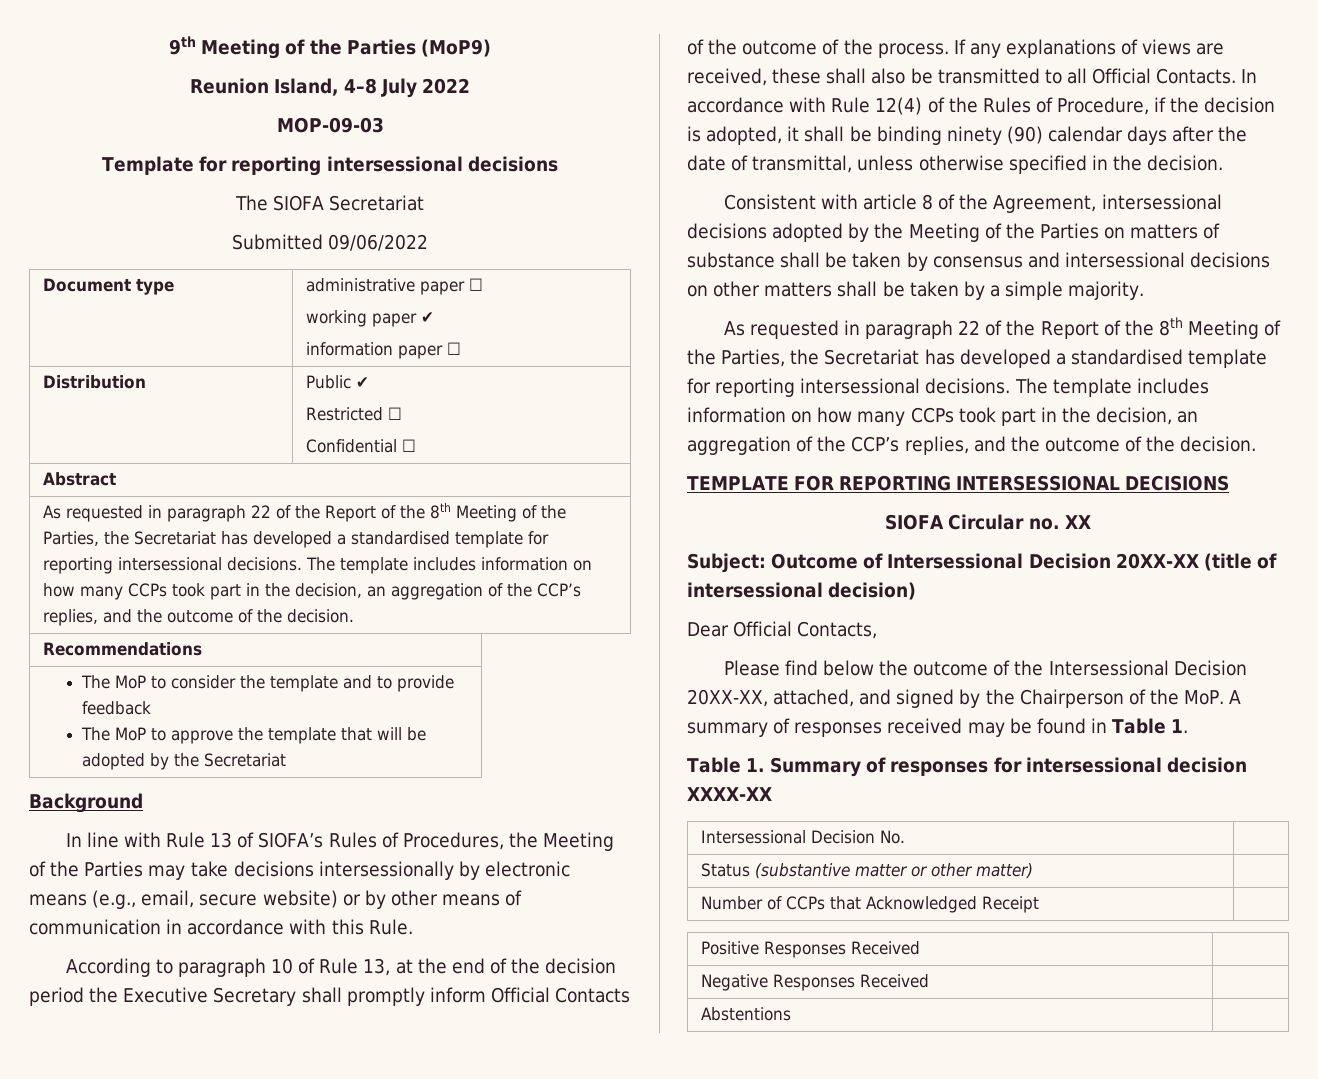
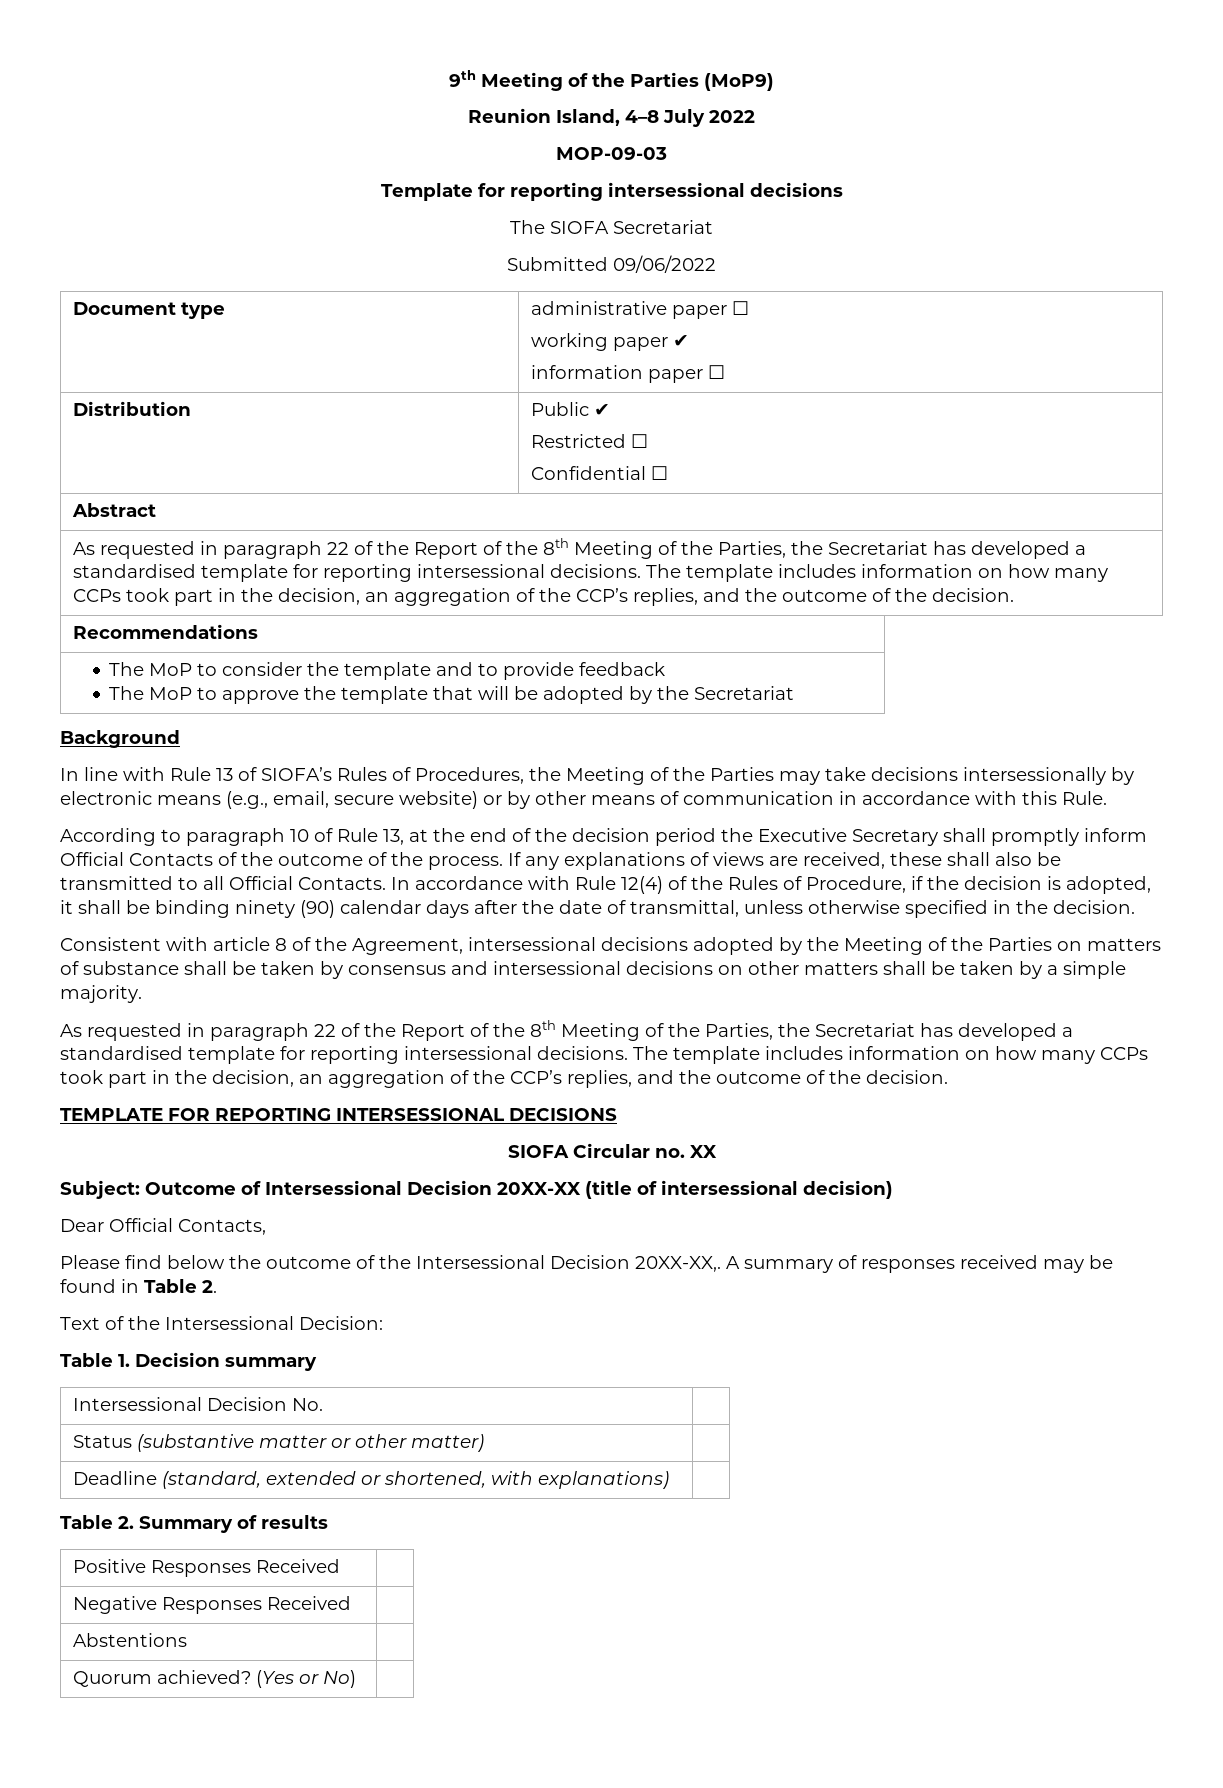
- Please find below the outcome of the Intersessional Decision 20XX-XX, attached, and signed by the Chairperson of the MoP. A summary of responses received may be found in Table 1.
- Table 1. Summary of responses for intersessional decision XXXX-XX
+ Please find below the outcome of the Intersessional Decision 20XX-XX,. A summary of responses received may be found in Table 2.
+ Text of the Intersessional Decision:
+ Table 1. Decision summary
- Number of CCPs that Acknowledged Receipt |
+ Deadline (standard, extended or shortened, with explanations) |
+ Table 2. Summary of results
+ Quorum achieved? (Yes or No) |

